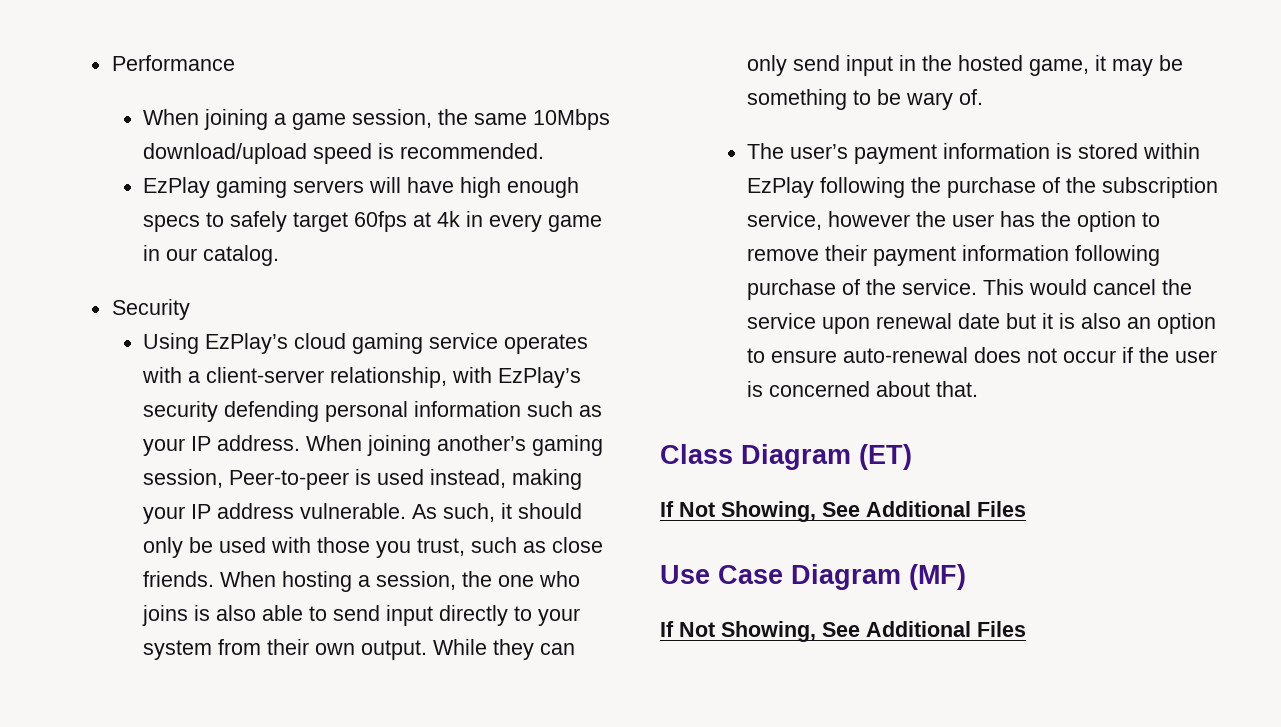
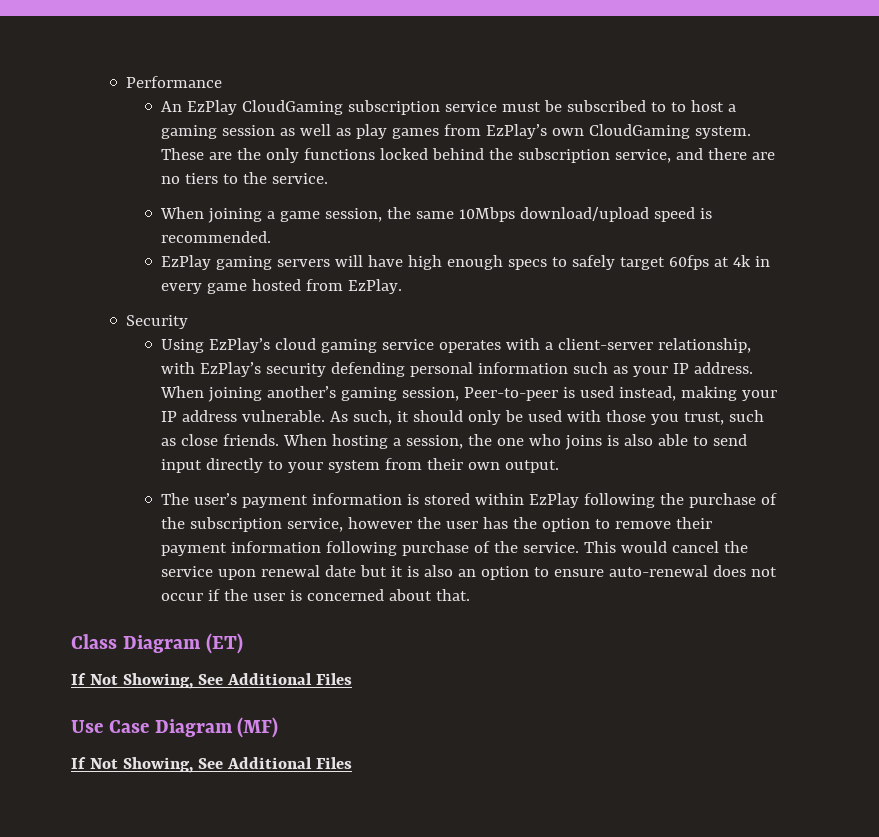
+ An EzPlay CloudGaming subscription service must be subscribed to to host a gaming session as well as play games from EzPlay’s own CloudGaming system. These are the only functions locked behind the subscription service, and there are no tiers to the service.
- EzPlay gaming servers will have high enough specs to safely target 60fps at 4k in every game in our catalog.
+ EzPlay gaming servers will have high enough specs to safely target 60fps at 4k in every game hosted from EzPlay.
- While they can only send input in the hosted game, it may be something to be wary of.

